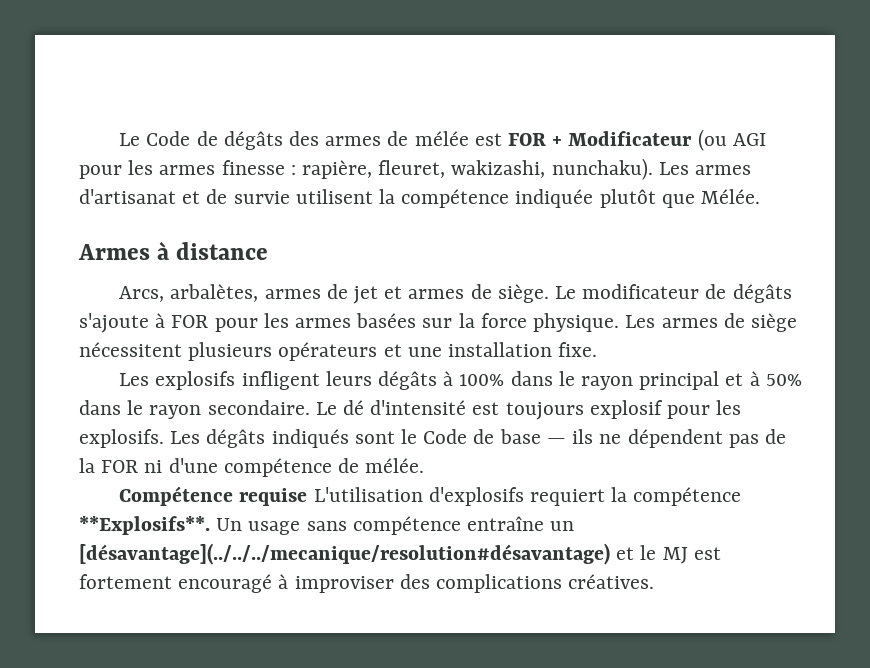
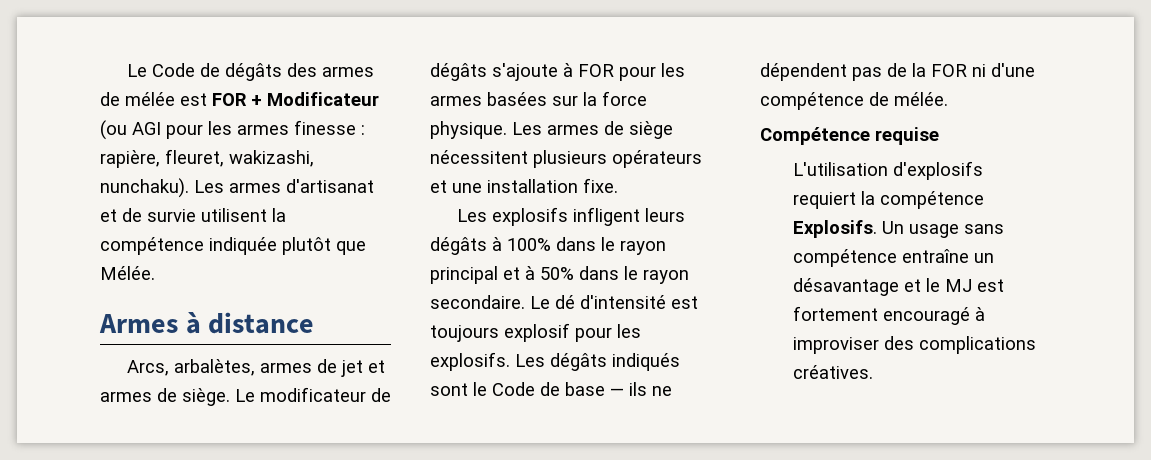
- Compétence requise L'utilisation d'explosifs requiert la compétence **Explosifs**.
+ Compétence requise
+ L'utilisation d'explosifs requiert la compétence Explosifs.
- Un usage sans compétence entraîne un [désavantage](../../../mecanique/resolution#désavantage) et le MJ est fortement encouragé à improviser des complications créatives.
+ Un usage sans compétence entraîne un désavantage et le MJ est fortement encouragé à improviser des complications créatives.

